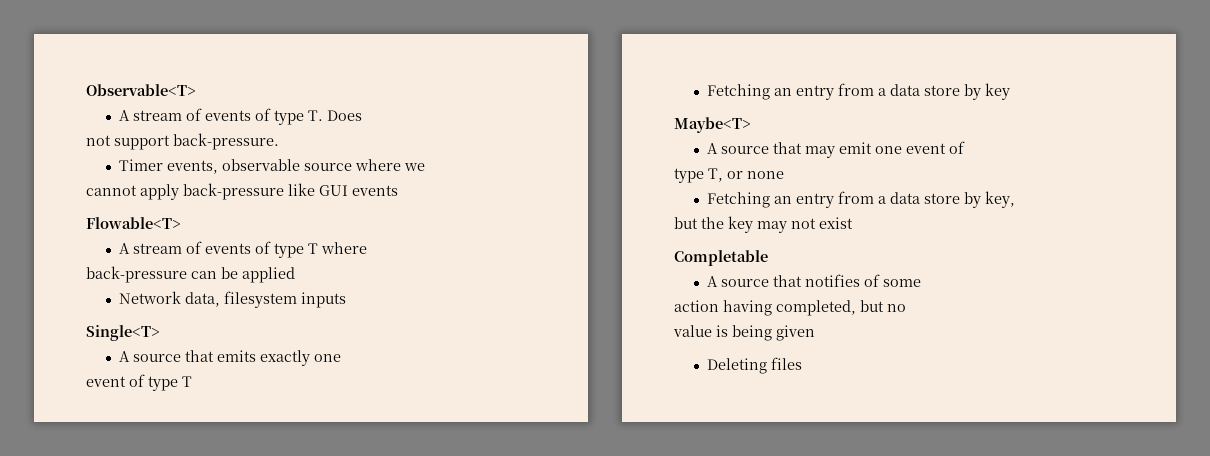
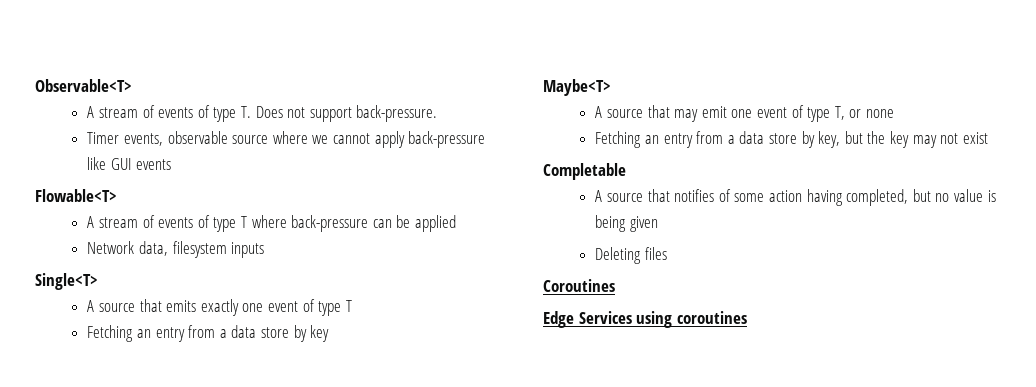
- A stream of events of type T. Does
- not support back-pressure.
+ A stream of events of type T. Does not support back-pressure.
- Timer events, observable source where we
- cannot apply back-pressure like GUI events
+ Timer events, observable source where we cannot apply back-pressure like GUI events
- A stream of events of type T where
- back-pressure can be applied
+ A stream of events of type T where back-pressure can be applied
- A source that emits exactly one
- event of type T
+ A source that emits exactly one event of type T
- A source that may emit one event of
- type T, or none
+ A source that may emit one event of type T, or none
- Fetching an entry from a data store by key,
- but the key may not exist
+ Fetching an entry from a data store by key, but the key may not exist
- A source that notifies of some
- action having completed, but no
- value is being given
+ A source that notifies of some action having completed, but no value is being given
+ Coroutines
+ Edge Services using coroutines

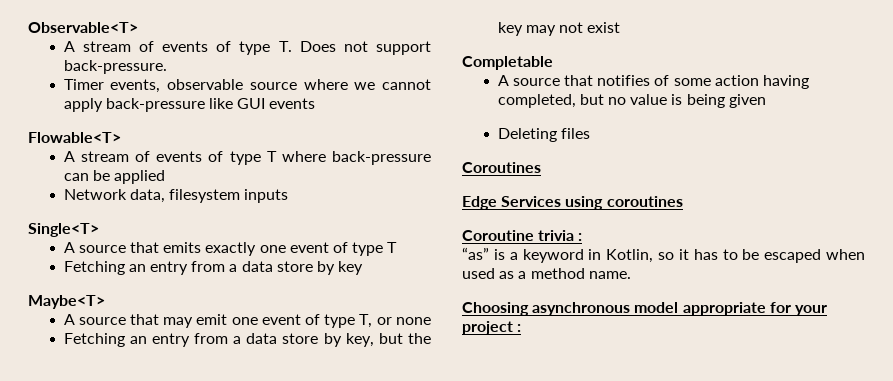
+ Coroutine trivia :
+ “as” is a keyword in Kotlin, so it has to be escaped when used as a method name.
+ Choosing asynchronous model appropriate for your project :

